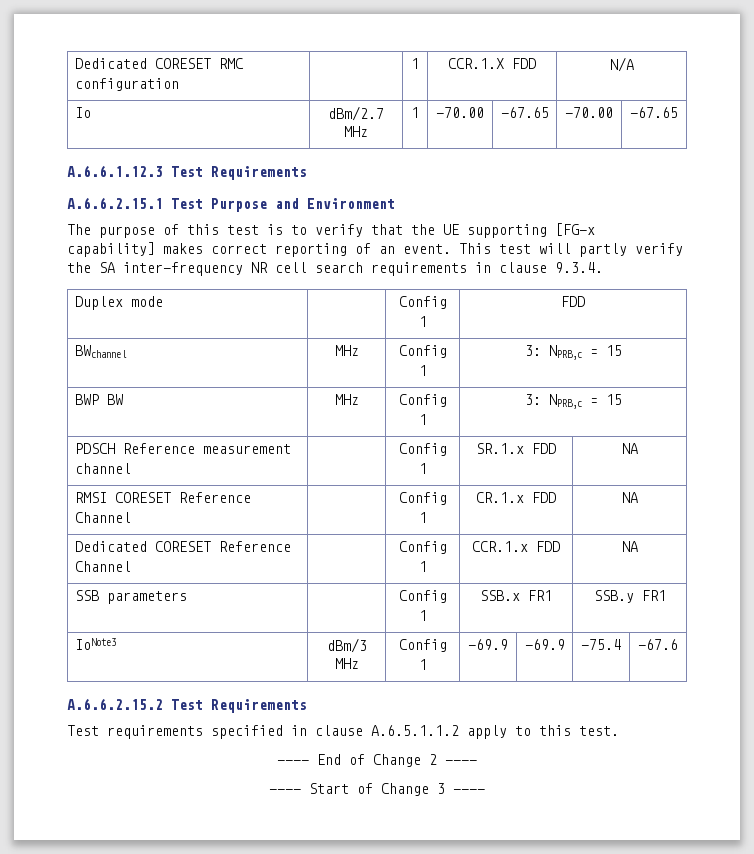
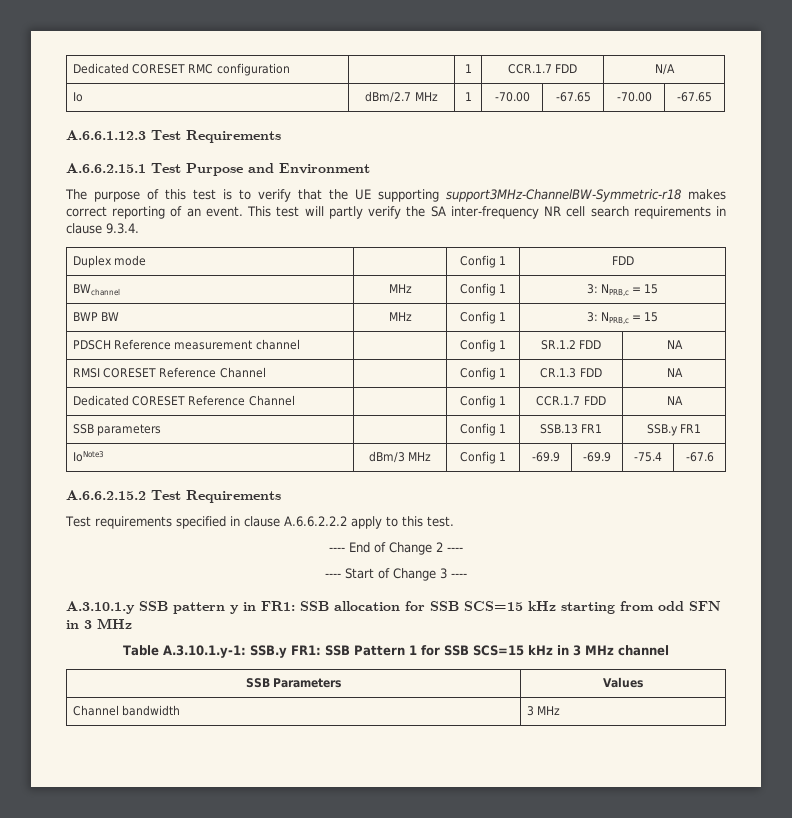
- Dedicated CORESET RMC configuration | | 1 | CCR.1.X FDD | N/A
+ Dedicated CORESET RMC configuration | | 1 | CCR.1.7 FDD | N/A
- The purpose of this test is to verify that the UE supporting [FG-x capability] makes correct reporting of an event.
+ The purpose of this test is to verify that the UE supporting support3MHz-ChannelBW-Symmetric-r18 makes correct reporting of an event.
- PDSCH Reference measurement channel | | Config 1 | SR.1.x FDD | NA
+ PDSCH Reference measurement channel | | Config 1 | SR.1.2 FDD | NA
- RMSI CORESET Reference Channel | | Config 1 | CR.1.x FDD | NA
+ RMSI CORESET Reference Channel | | Config 1 | CR.1.3 FDD | NA
- Dedicated CORESET Reference Channel | | Config 1 | CCR.1.x FDD | NA
+ Dedicated CORESET Reference Channel | | Config 1 | CCR.1.7 FDD | NA
- SSB parameters | | Config 1 | SSB.x FR1 | SSB.y FR1
+ SSB parameters | | Config 1 | SSB.13 FR1 | SSB.y FR1
- Test requirements specified in clause A.6.5.1.1.2 apply to this test.
+ Test requirements specified in clause A.6.6.2.2.2 apply to this test.
+ A.3.10.1.y SSB pattern y in FR1: SSB allocation for SSB SCS=15 kHz starting from odd SFN in 3 MHz
+ Table A.3.10.1.y-1: SSB.y FR1: SSB Pattern 1 for SSB SCS=15 kHz in 3 MHz channel
+ SSB Parameters | Values
+ Channel bandwidth | 3 MHz

